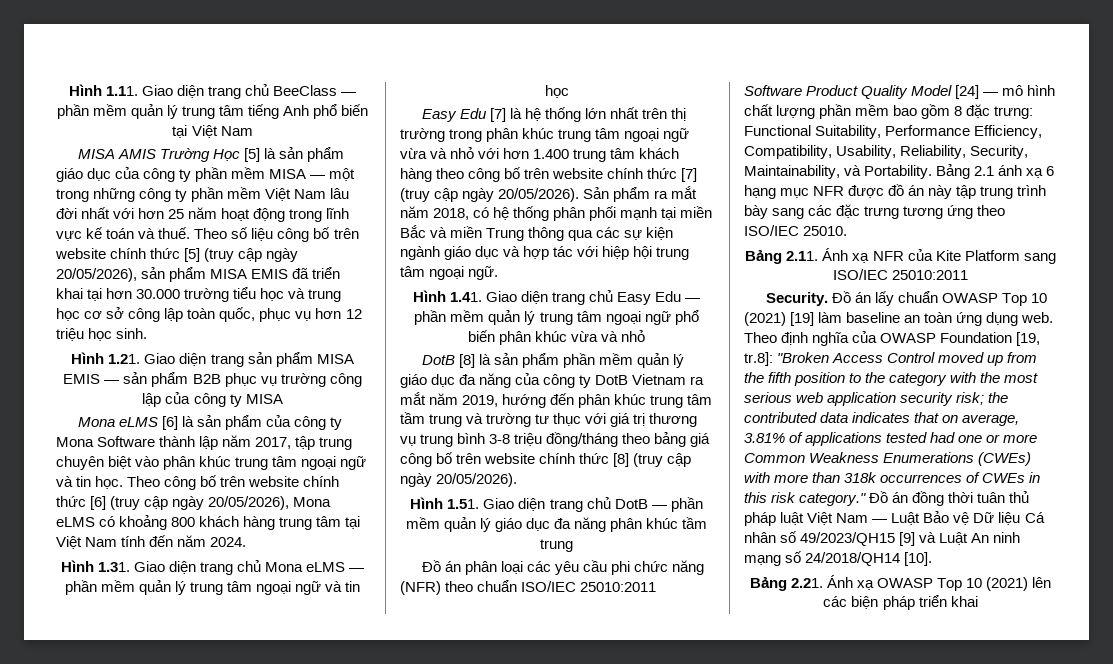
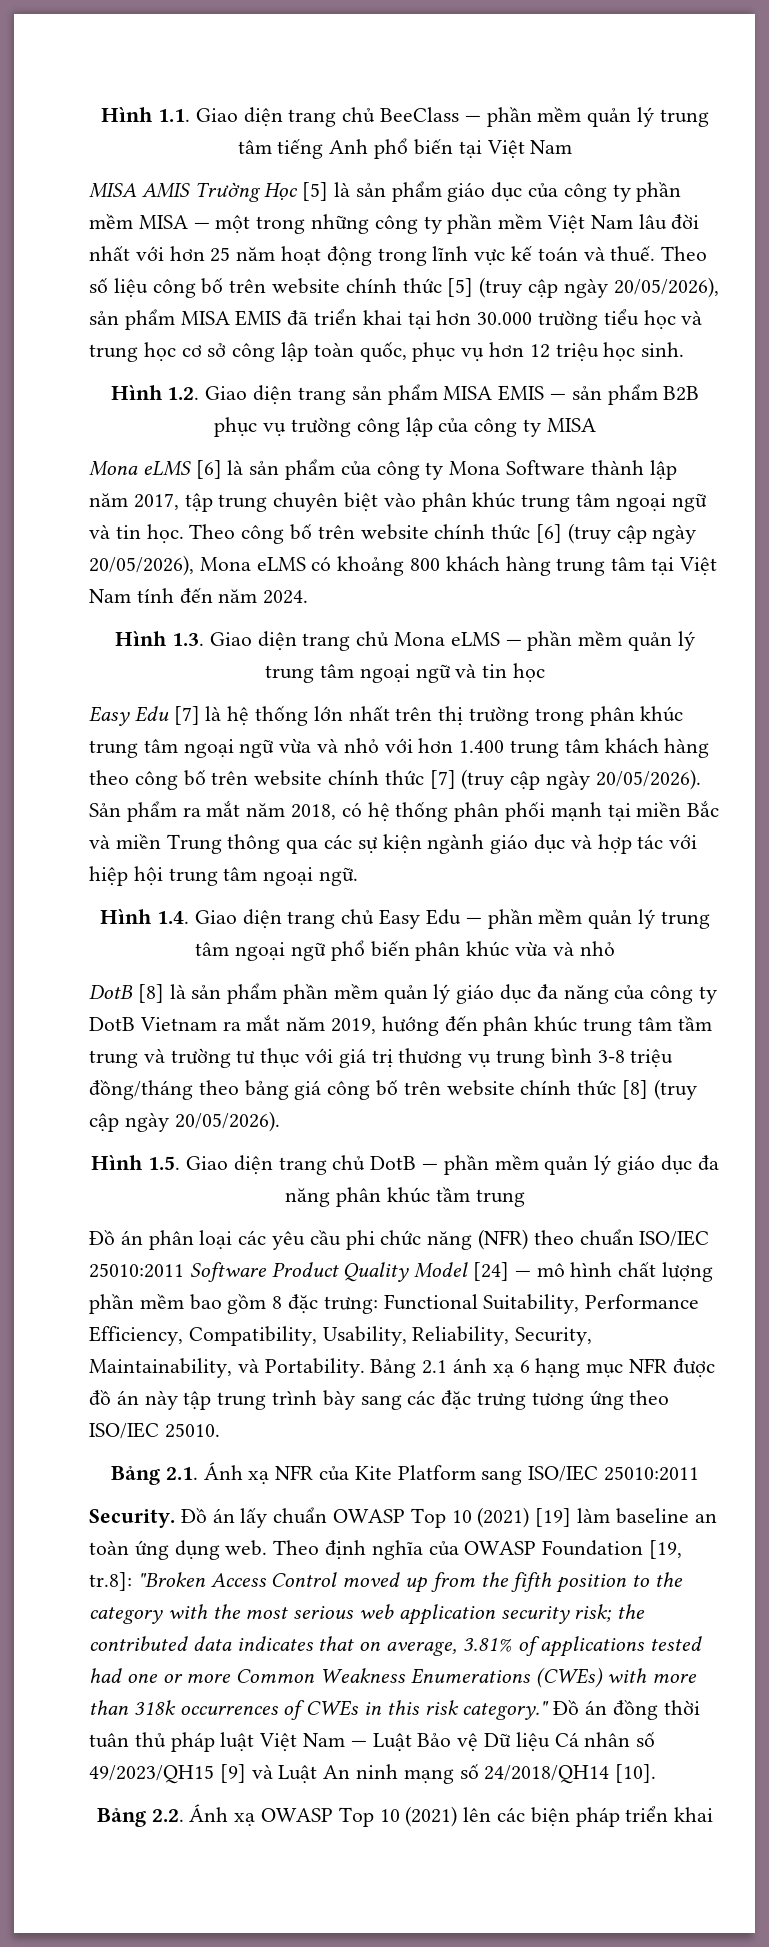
- Hình 1.11. Giao diện trang chủ BeeClass — phần mềm quản lý trung tâm tiếng Anh phổ biến tại Việt Nam
+ Hình 1.1. Giao diện trang chủ BeeClass — phần mềm quản lý trung tâm tiếng Anh phổ biến tại Việt Nam
- Hình 1.21. Giao diện trang sản phẩm MISA EMIS — sản phẩm B2B phục vụ trường công lập của công ty MISA
+ Hình 1.2. Giao diện trang sản phẩm MISA EMIS — sản phẩm B2B phục vụ trường công lập của công ty MISA
- Hình 1.31. Giao diện trang chủ Mona eLMS — phần mềm quản lý trung tâm ngoại ngữ và tin học
+ Hình 1.3. Giao diện trang chủ Mona eLMS — phần mềm quản lý trung tâm ngoại ngữ và tin học
- Hình 1.41. Giao diện trang chủ Easy Edu — phần mềm quản lý trung tâm ngoại ngữ phổ biến phân khúc vừa và nhỏ
+ Hình 1.4. Giao diện trang chủ Easy Edu — phần mềm quản lý trung tâm ngoại ngữ phổ biến phân khúc vừa và nhỏ
- Hình 1.51. Giao diện trang chủ DotB — phần mềm quản lý giáo dục đa năng phân khúc tầm trung
+ Hình 1.5. Giao diện trang chủ DotB — phần mềm quản lý giáo dục đa năng phân khúc tầm trung
- Bảng 2.11. Ánh xạ NFR của Kite Platform sang ISO/IEC 25010:2011
+ Bảng 2.1. Ánh xạ NFR của Kite Platform sang ISO/IEC 25010:2011
- Bảng 2.21. Ánh xạ OWASP Top 10 (2021) lên các biện pháp triển khai
+ Bảng 2.2. Ánh xạ OWASP Top 10 (2021) lên các biện pháp triển khai

